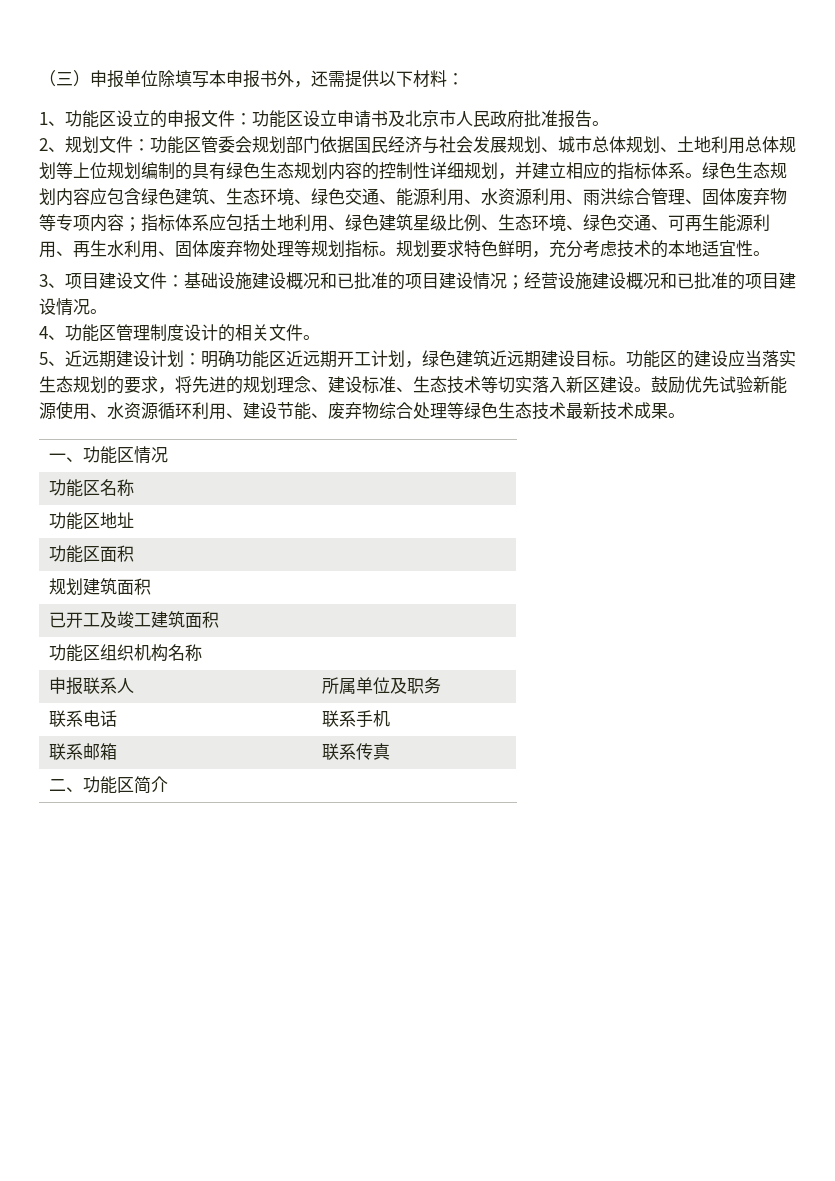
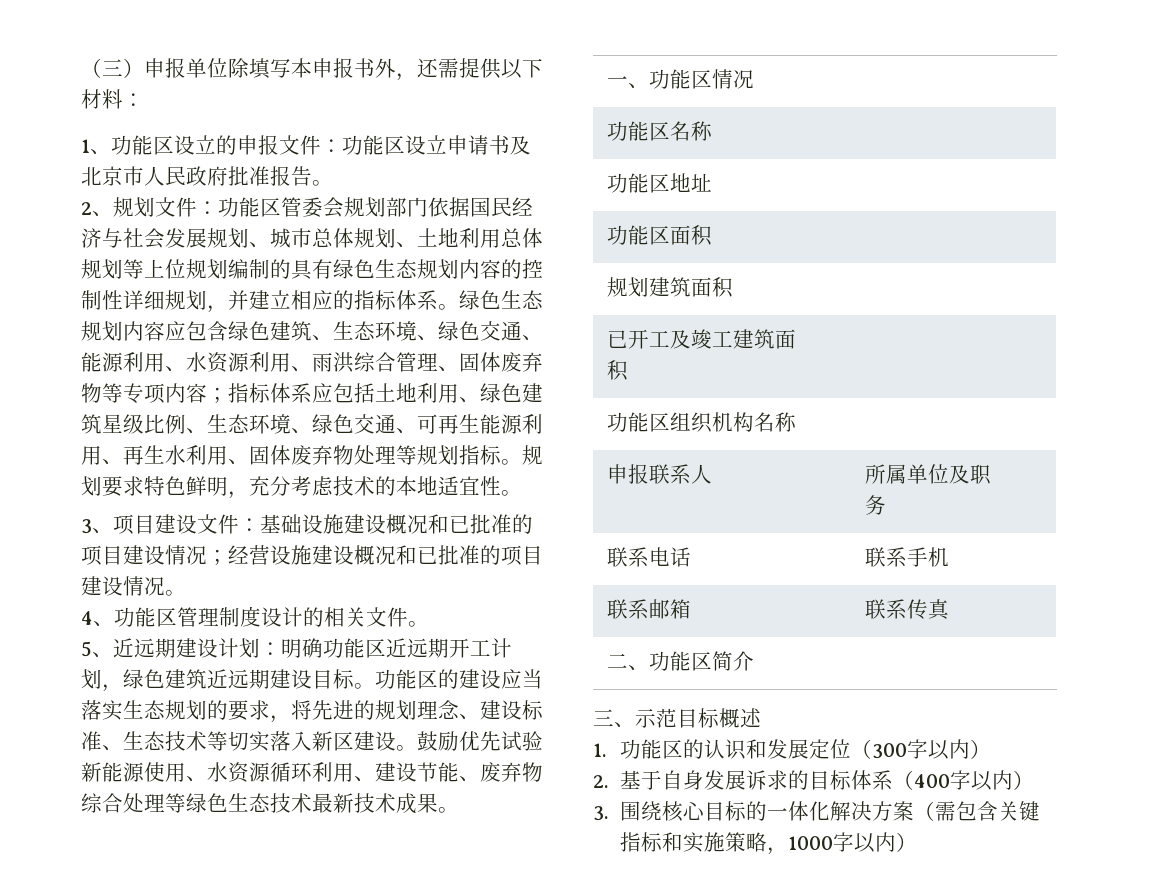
+ 三、示范目标概述
+ 1.功能区的认识和发展定位（300字以内）
+ 2.基于自身发展诉求的目标体系（400字以内）
+ 3.围绕核心目标的一体化解决方案（需包含关键指标和实施策略，1000字以内）

